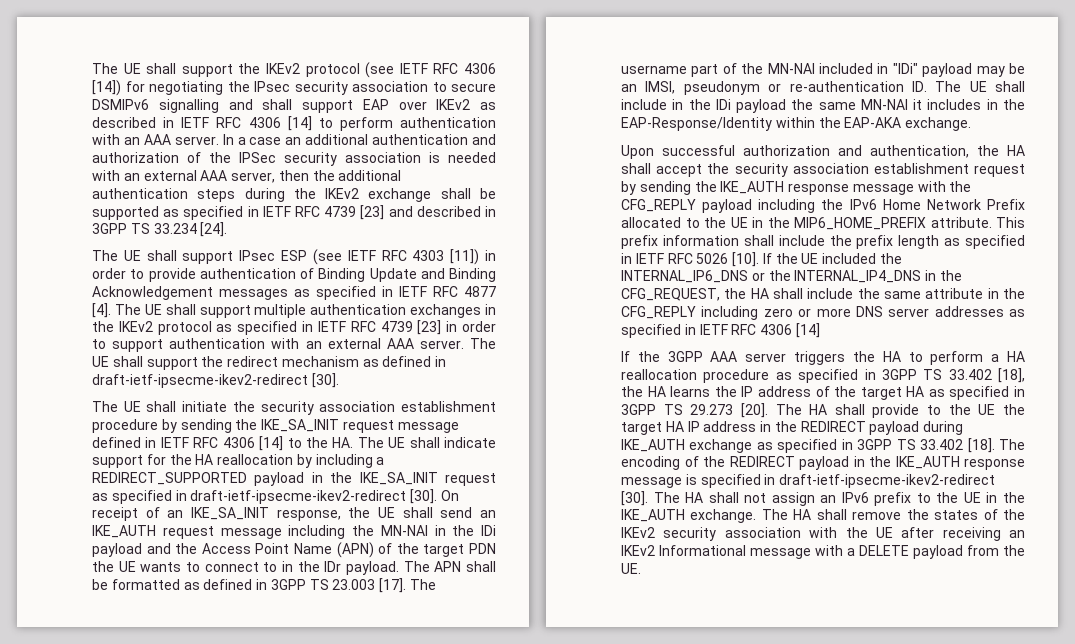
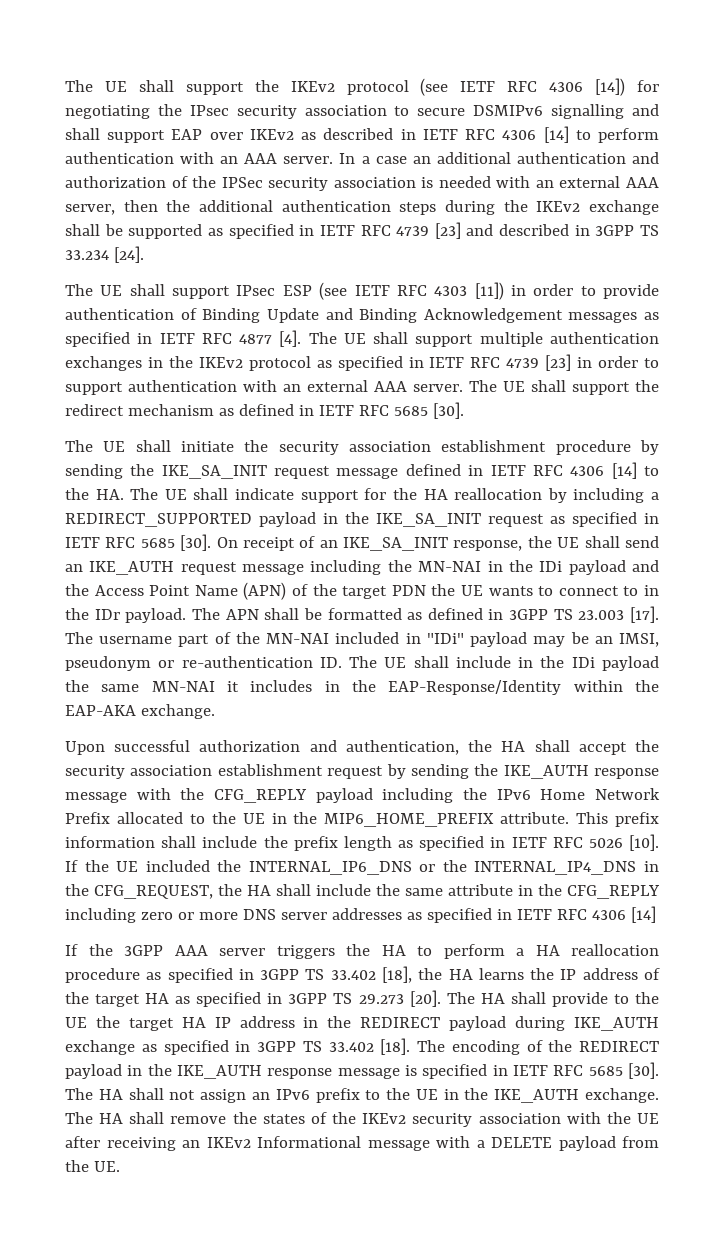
- The UE shall support the redirect mechanism as defined in draft-ietf-ipsecme-ikev2-redirect [30].
+ The UE shall support the redirect mechanism as defined in IETF RFC 5685 [30].
- The UE shall initiate the security association establishment procedure by sending the IKE_SA_INIT request message defined in IETF RFC 4306 [14] to the HA. The UE shall indicate support for the HA reallocation by including a REDIRECT_SUPPORTED payload in the IKE_SA_INIT request as specified in draft-ietf-ipsecme-ikev2-redirect [30].
+ The UE shall initiate the security association establishment procedure by sending the IKE_SA_INIT request message defined in IETF RFC 4306 [14] to the HA. The UE shall indicate support for the HA reallocation by including a REDIRECT_SUPPORTED payload in the IKE_SA_INIT request as specified in IETF RFC 5685 [30].
- The encoding of the REDIRECT payload in the IKE_AUTH response message is specified in draft-ietf-ipsecme-ikev2-redirect [30].
+ The encoding of the REDIRECT payload in the IKE_AUTH response message is specified in IETF RFC 5685 [30].

